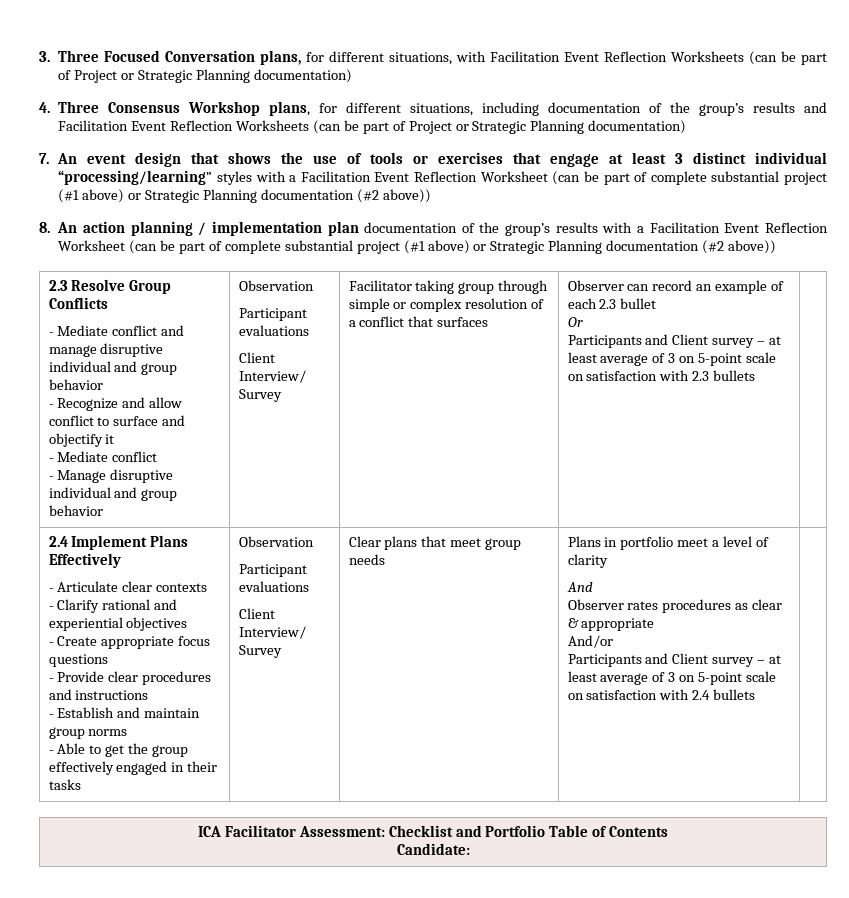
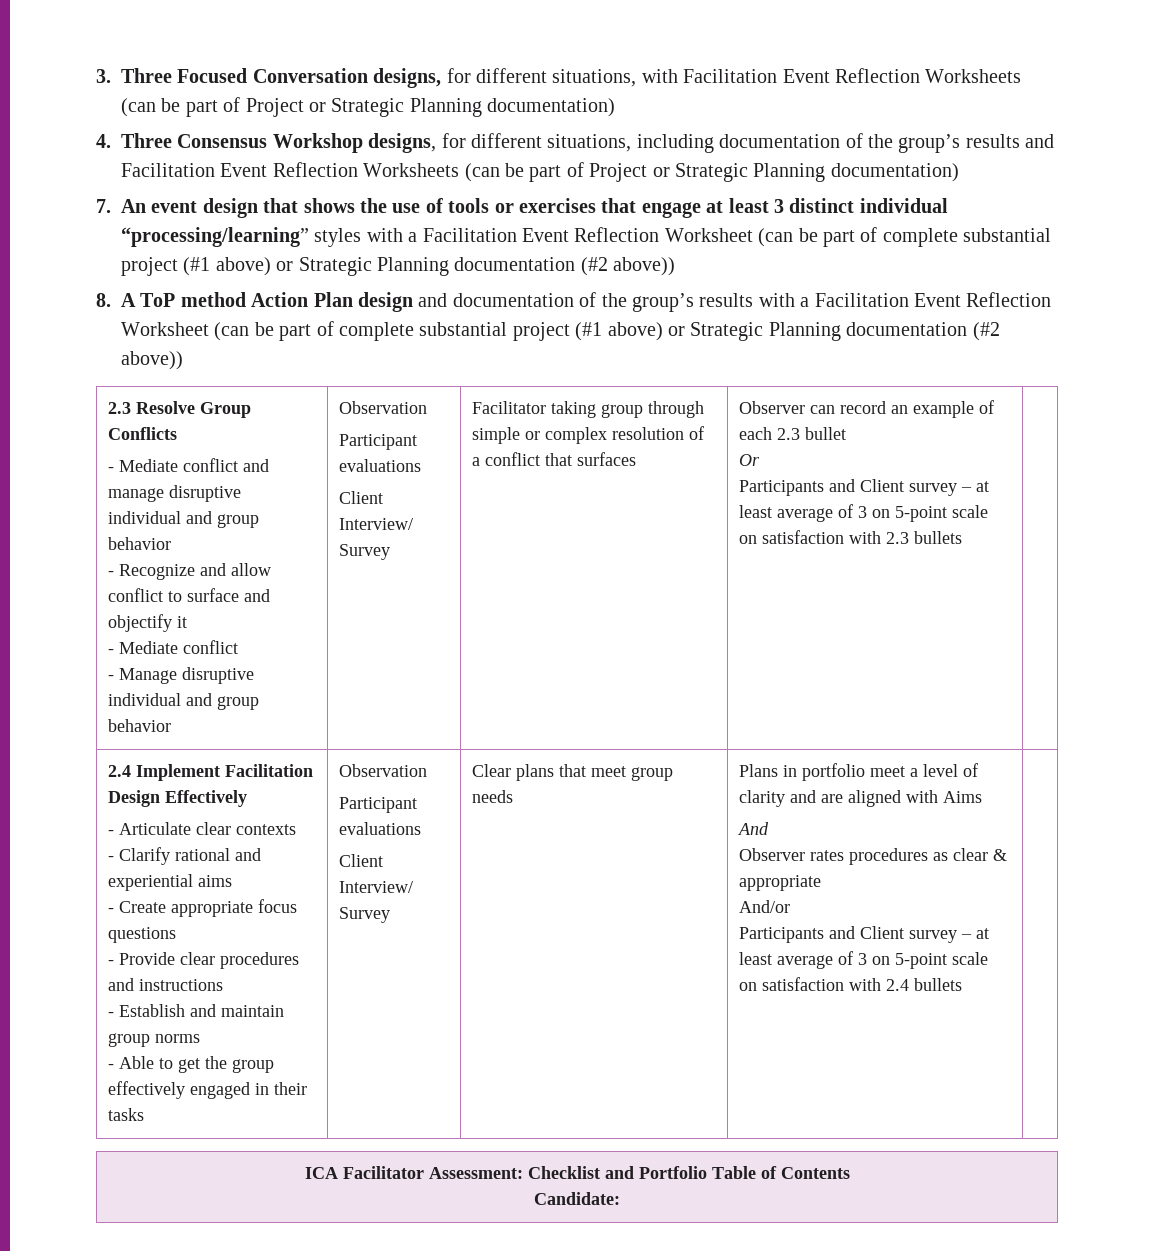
- 3. Three Focused Conversation plans, for different situations, with Facilitation Event Reflection Worksheets (can be part of Project or Strategic Planning documentation)
+ 3. Three Focused Conversation designs, for different situations, with Facilitation Event Reflection Worksheets (can be part of Project or Strategic Planning documentation)
- 4. Three Consensus Workshop plans, for different situations, including documentation of the group’s results and Facilitation Event Reflection Worksheets (can be part of Project or Strategic Planning documentation)
+ 4. Three Consensus Workshop designs, for different situations, including documentation of the group’s results and Facilitation Event Reflection Worksheets (can be part of Project or Strategic Planning documentation)
- 8. An action planning / implementation plan documentation of the group’s results with a Facilitation Event Reflection Worksheet (can be part of complete substantial project (#1 above) or Strategic Planning documentation (#2 above))
+ 8. A ToP method Action Plan design and documentation of the group’s results with a Facilitation Event Reflection Worksheet (can be part of complete substantial project (#1 above) or Strategic Planning documentation (#2 above))
- 2.4 Implement Plans Effectively
+ 2.4 Implement Facilitation Design Effectively
- - Clarify rational and experiential objectives
+ - Clarify rational and experiential aims
- Plans in portfolio meet a level of clarity
+ Plans in portfolio meet a level of clarity and are aligned with Aims

